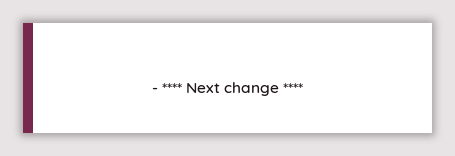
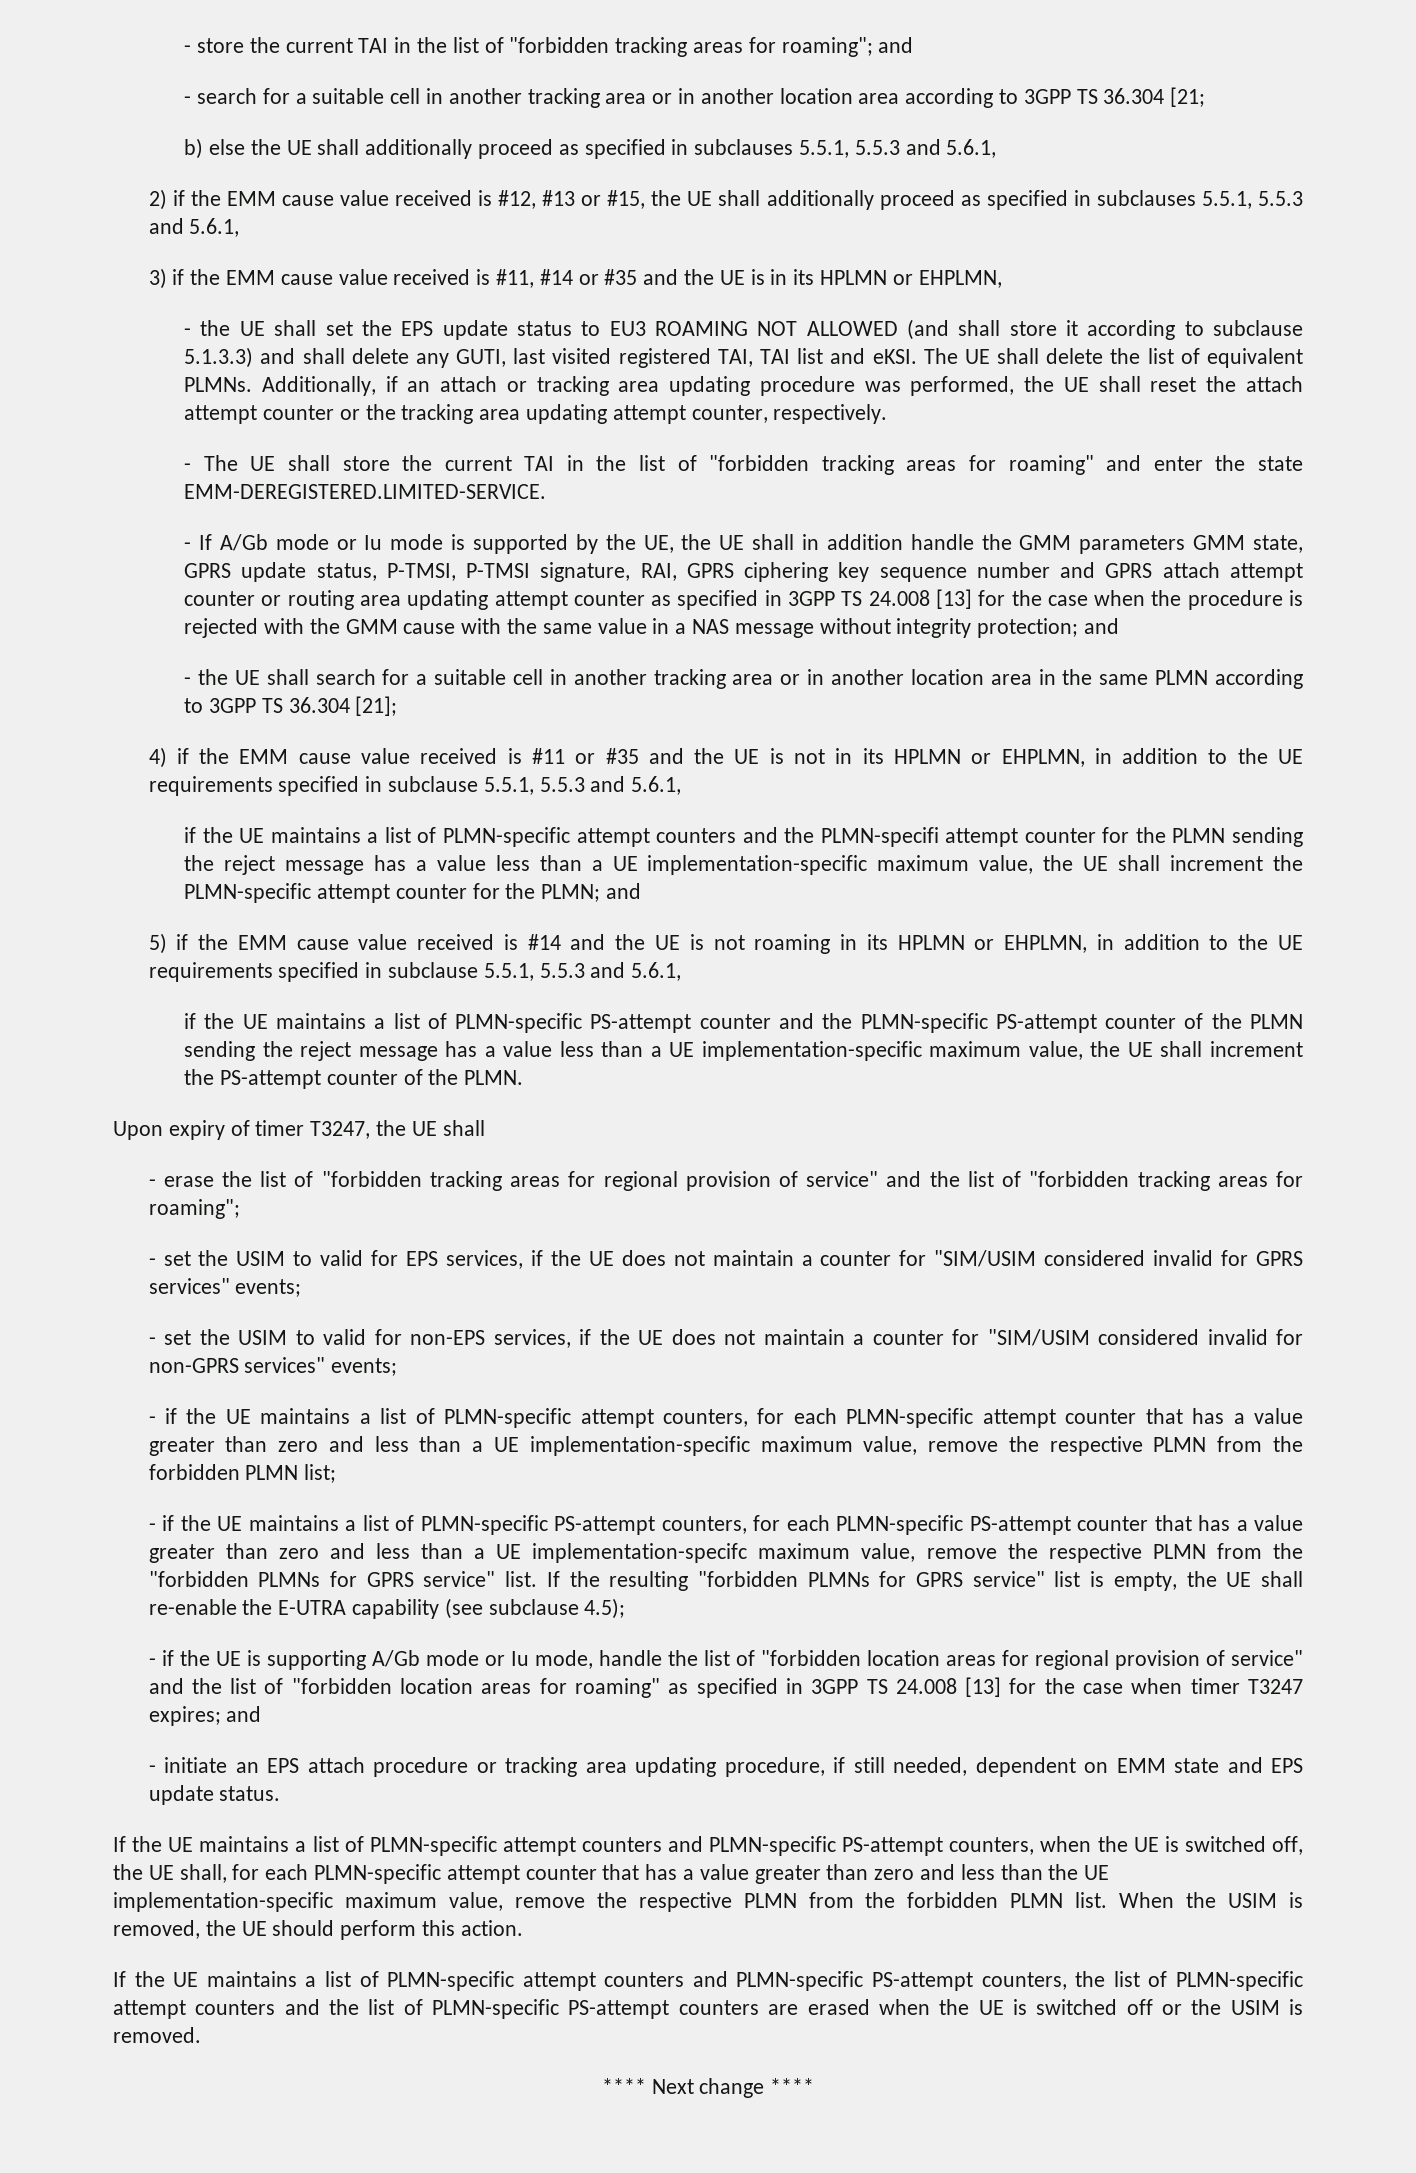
- - **** Next change ****
+ - store the current TAI in the list of "forbidden tracking areas for roaming"; and
+ - search for a suitable cell in another tracking area or in another location area according to 3GPP TS 36.304 [21;
+ b) else the UE shall additionally proceed as specified in subclauses 5.5.1, 5.5.3 and 5.6.1,
+ 2) if the EMM cause value received is #12, #13 or #15, the UE shall additionally proceed as specified in subclauses 5.5.1, 5.5.3 and 5.6.1,
+ 3) if the EMM cause value received is #11, #14 or #35 and the UE is in its HPLMN or EHPLMN,
+ - the UE shall set the EPS update status to EU3 ROAMING NOT ALLOWED (and shall store it according to subclause 5.1.3.3) and shall delete any GUTI, last visited registered TAI, TAI list and eKSI. The UE shall delete the list of equivalent PLMNs. Additionally, if an attach or tracking area updating procedure was performed, the UE shall reset the attach attempt counter or the tracking area updating attempt counter, respectively.
+ - The UE shall store the current TAI in the list of "forbidden tracking areas for roaming" and enter the state EMM-DEREGISTERED.LIMITED-SERVICE.
+ - If A/Gb mode or Iu mode is supported by the UE, the UE shall in addition handle the GMM parameters GMM state, GPRS update status, P-TMSI, P-TMSI signature, RAI, GPRS ciphering key sequence number and GPRS attach attempt counter or routing area updating attempt counter as specified in 3GPP TS 24.008 [13] for the case when the procedure is rejected with the GMM cause with the same value in a NAS message without integrity protection; and
+ - the UE shall search for a suitable cell in another tracking area or in another location area in the same PLMN according to 3GPP TS 36.304 [21];
+ 4) if the EMM cause value received is #11 or #35 and the UE is not in its HPLMN or EHPLMN, in addition to the UE requirements specified in subclause 5.5.1, 5.5.3 and 5.6.1,
+ if the UE maintains a list of PLMN-specific attempt counters and the PLMN-specifi attempt counter for the PLMN sending the reject message has a value less than a UE implementation-specific maximum value, the UE shall increment the PLMN-specific attempt counter for the PLMN; and
+ 5) if the EMM cause value received is #14 and the UE is not roaming in its HPLMN or EHPLMN, in addition to the UE requirements specified in subclause 5.5.1, 5.5.3 and 5.6.1,
+ if the UE maintains a list of PLMN-specific PS-attempt counter and the PLMN-specific PS-attempt counter of the PLMN sending the reject message has a value less than a UE implementation-specific maximum value, the UE shall increment the PS-attempt counter of the PLMN.
+ Upon expiry of timer T3247, the UE shall
+ - erase the list of "forbidden tracking areas for regional provision of service" and the list of "forbidden tracking areas for roaming";
+ - set the USIM to valid for EPS services, if the UE does not maintain a counter for "SIM/USIM considered invalid for GPRS services" events;
+ - set the USIM to valid for non-EPS services, if the UE does not maintain a counter for "SIM/USIM considered invalid for non-GPRS services" events;
+ - if the UE maintains a list of PLMN-specific attempt counters, for each PLMN-specific attempt counter that has a value greater than zero and less than a UE implementation-specific maximum value, remove the respective PLMN from the forbidden PLMN list;
+ - if the UE maintains a list of PLMN-specific PS-attempt counters, for each PLMN-specific PS-attempt counter that has a value greater than zero and less than a UE implementation-specifc maximum value, remove the respective PLMN from the "forbidden PLMNs for GPRS service" list. If the resulting "forbidden PLMNs for GPRS service" list is empty, the UE shall re-enable the E-UTRA capability (see subclause 4.5);
+ - if the UE is supporting A/Gb mode or Iu mode, handle the list of "forbidden location areas for regional provision of service" and the list of "forbidden location areas for roaming" as specified in 3GPP TS 24.008 [13] for the case when timer T3247 expires; and
+ - initiate an EPS attach procedure or tracking area updating procedure, if still needed, dependent on EMM state and EPS update status.
+ If the UE maintains a list of PLMN-specific attempt counters and PLMN-specific PS-attempt counters, when the UE is switched off, the UE shall, for each PLMN-specific attempt counter that has a value greater than zero and less than the UE implementation-specific maximum value, remove the respective PLMN from the forbidden PLMN list. When the USIM is removed, the UE should perform this action.
+ If the UE maintains a list of PLMN-specific attempt counters and PLMN-specific PS-attempt counters, the list of PLMN-specific attempt counters and the list of PLMN-specific PS-attempt counters are erased when the UE is switched off or the USIM is removed.
+ **** Next change ****

